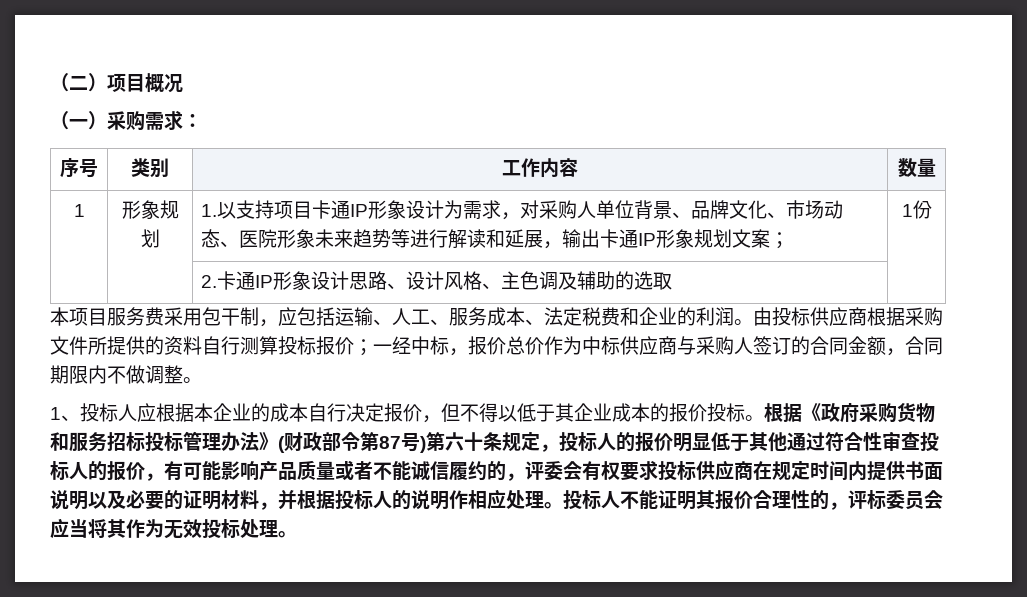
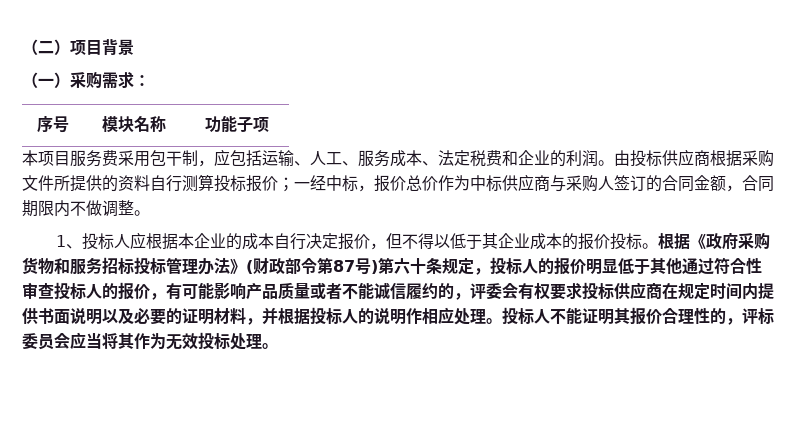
- （二）项目概况
+ （二）项目背景
- 序号 | 类别 | 工作内容 | 数量
- 1 | 形象规划 | 1.以支持项目卡通IP形象设计为需求，对采购人单位背景、品牌文化、市场动态、医院形象未来趋势等进行解读和延展，输出卡通IP形象规划文案； | 1份
- | | 2.卡通IP形象设计思路、设计风格、主色调及辅助的选取 |
+ 序号 | 模块名称 | 功能子项

